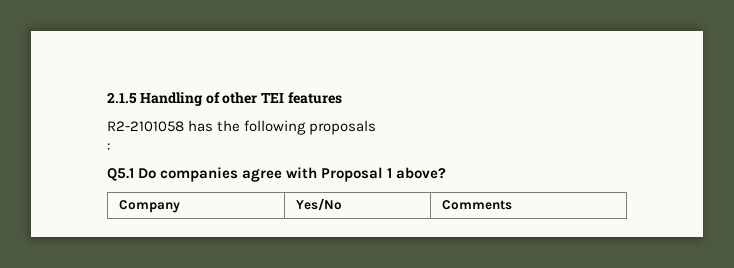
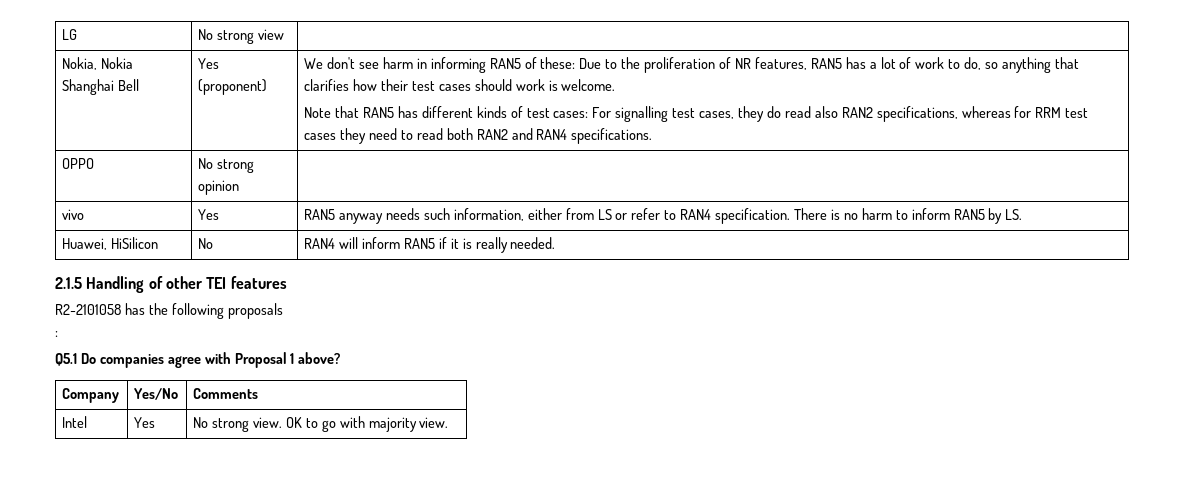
+ LG | No strong view |
+ Nokia, Nokia Shanghai Bell | Yes (proponent) | We don't see harm in informing RAN5 of these: Due to the proliferation of NR features, RAN5 has a lot of work to do, so anything that clarifies how their test cases should work is welcome.
+ Note that RAN5 has different kinds of test cases: For signalling test cases, they do read also RAN2 specifications, whereas for RRM test cases they need to read both RAN2 and RAN4 specifications.
+ OPPO | No strong opinion |
+ vivo | Yes | RAN5 anyway needs such information, either from LS or refer to RAN4 specification. There is no harm to inform RAN5 by LS.
+ Huawei, HiSilicon | No | RAN4 will inform RAN5 if it is really needed.
+ Intel | Yes | No strong view. OK to go with majority view.

